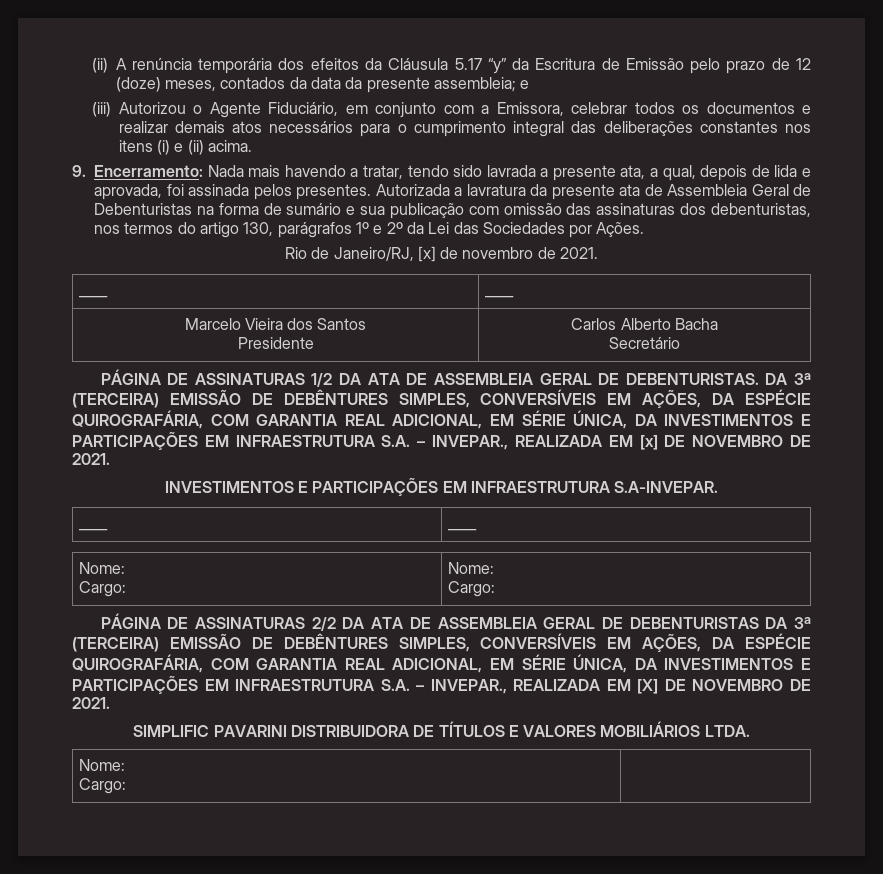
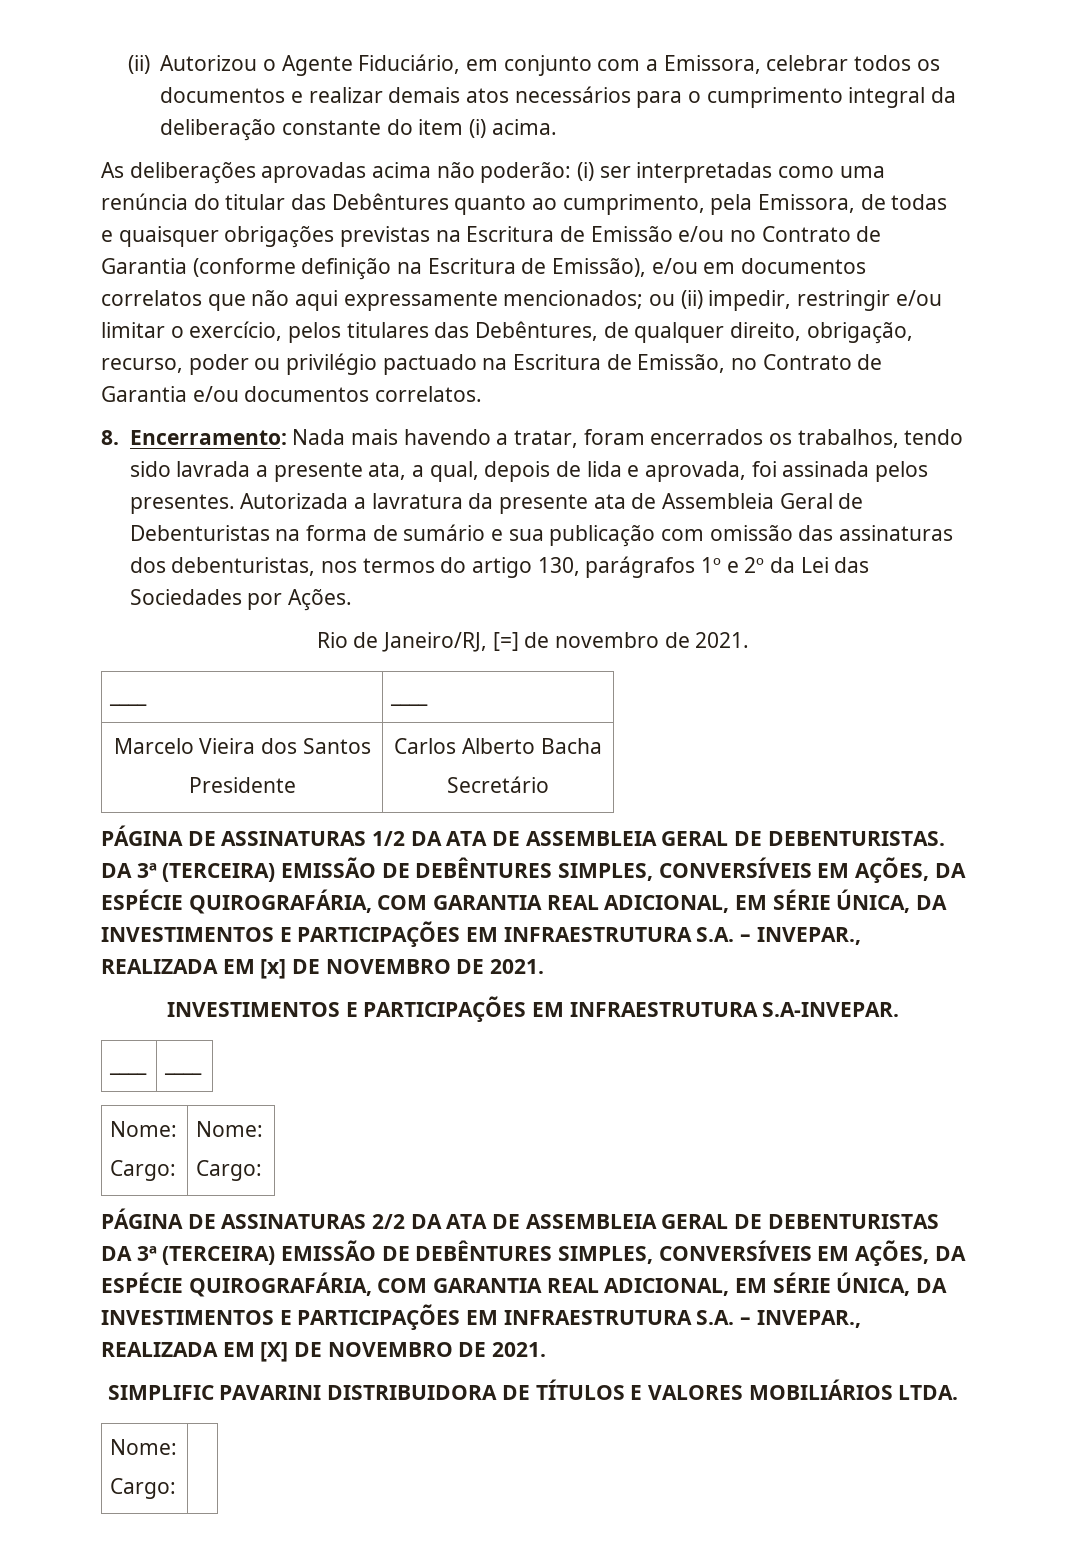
- (ii) A renúncia temporária dos efeitos da Cláusula 5.17 “y” da Escritura de Emissão pelo prazo de 12 (doze) meses, contados da data da presente assembleia; e
- (iii) Autorizou o Agente Fiduciário, em conjunto com a Emissora, celebrar todos os documentos e realizar demais atos necessários para o cumprimento integral das deliberações constantes nos itens (i) e (ii) acima.
- 9. Encerramento: Nada mais havendo a tratar, tendo sido lavrada a presente ata, a qual, depois de lida e aprovada, foi assinada pelos presentes.
+ (ii) Autorizou o Agente Fiduciário, em conjunto com a Emissora, celebrar todos os documentos e realizar demais atos necessários para o cumprimento integral da deliberação constante do item (i) acima.
+ As deliberações aprovadas acima não poderão: (i) ser interpretadas como uma renúncia do titular das Debêntures quanto ao cumprimento, pela Emissora, de todas e quaisquer obrigações previstas na Escritura de Emissão e/ou no Contrato de Garantia (conforme definição na Escritura de Emissão), e/ou em documentos correlatos que não aqui expressamente mencionados; ou (ii) impedir, restringir e/ou limitar o exercício, pelos titulares das Debêntures, de qualquer direito, obrigação, recurso, poder ou privilégio pactuado na Escritura de Emissão, no Contrato de Garantia e/ou documentos correlatos.
+ 8. Encerramento: Nada mais havendo a tratar, foram encerrados os trabalhos, tendo sido lavrada a presente ata, a qual, depois de lida e aprovada, foi assinada pelos presentes.
- Rio de Janeiro/RJ, [x] de novembro de 2021.
+ Rio de Janeiro/RJ, [=] de novembro de 2021.

